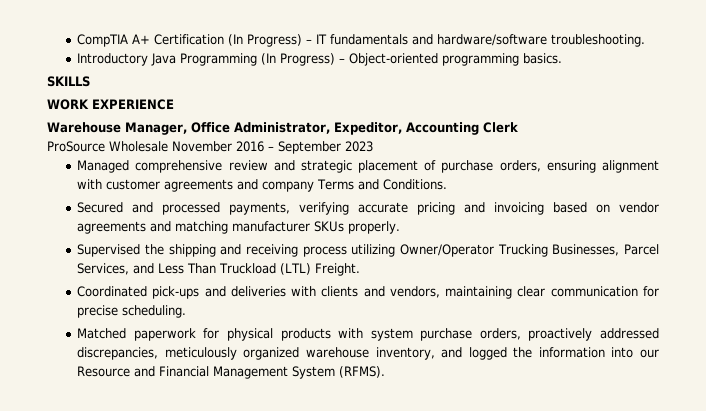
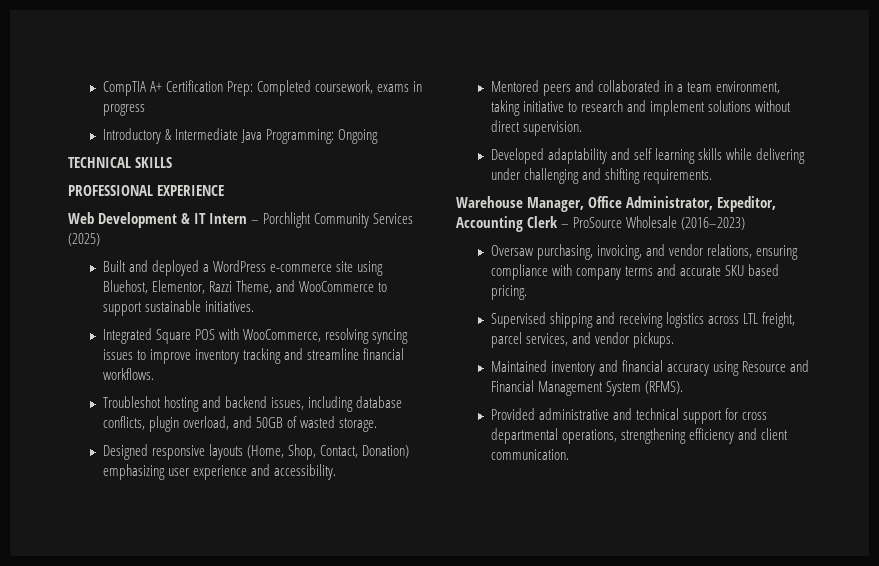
- CompTIA A+ Certification (In Progress) – IT fundamentals and hardware/software troubleshooting.
- Introductory Java Programming (In Progress) – Object-oriented programming basics.
- SKILLS
+ CompTIA A+ Certification Prep: Completed coursework, exams in progress
+ Introductory & Intermediate Java Programming: Ongoing
+ TECHNICAL SKILLS
- WORK EXPERIENCE
+ PROFESSIONAL EXPERIENCE
+ Web Development & IT Intern – Porchlight Community Services (2025)
+ Built and deployed a WordPress e-commerce site using Bluehost, Elementor, Razzi Theme, and WooCommerce to support sustainable initiatives.
+ Integrated Square POS with WooCommerce, resolving syncing issues to improve inventory tracking and streamline financial workflows.
+ Troubleshot hosting and backend issues, including database conflicts, plugin overload, and 50GB of wasted storage.
+ Designed responsive layouts (Home, Shop, Contact, Donation) emphasizing user experience and accessibility.
+ Mentored peers and collaborated in a team environment, taking initiative to research and implement solutions without direct supervision.
+ Developed adaptability and self learning skills while delivering under challenging and shifting requirements.
- Warehouse Manager, Office Administrator, Expeditor, Accounting Clerk
- ProSource Wholesale November 2016 – September 2023
- Managed comprehensive review and strategic placement of purchase orders, ensuring alignment with customer agreements and company Terms and Conditions.
- Secured and processed payments, verifying accurate pricing and invoicing based on vendor agreements and matching manufacturer SKUs properly.
+ Warehouse Manager, Office Administrator, Expeditor, Accounting Clerk – ProSource Wholesale (2016–2023)
+ Oversaw purchasing, invoicing, and vendor relations, ensuring compliance with company terms and accurate SKU based pricing.
- Supervised the shipping and receiving process utilizing Owner/Operator Trucking Businesses, Parcel Services, and Less Than Truckload (LTL) Freight.
- Coordinated pick-ups and deliveries with clients and vendors, maintaining clear communication for precise scheduling.
- Matched paperwork for physical products with system purchase orders, proactively addressed discrepancies, meticulously organized warehouse inventory, and logged the information into our Resource and Financial Management System (RFMS).
+ Supervised shipping and receiving logistics across LTL freight, parcel services, and vendor pickups.
+ Maintained inventory and financial accuracy using Resource and Financial Management System (RFMS).
+ Provided administrative and technical support for cross departmental operations, strengthening efficiency and client communication.

